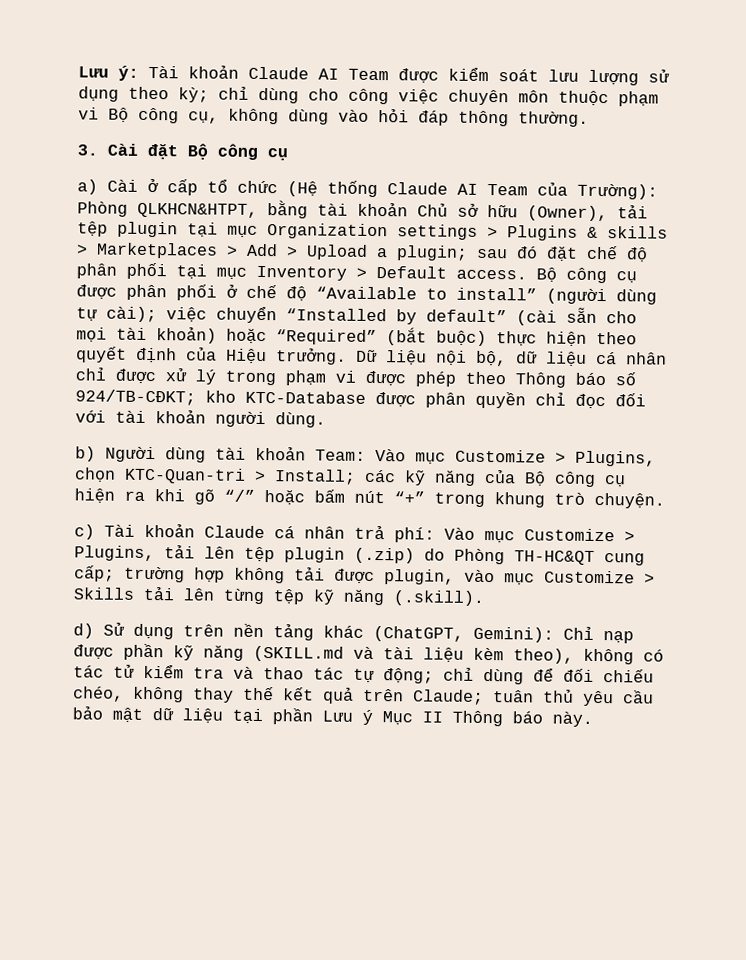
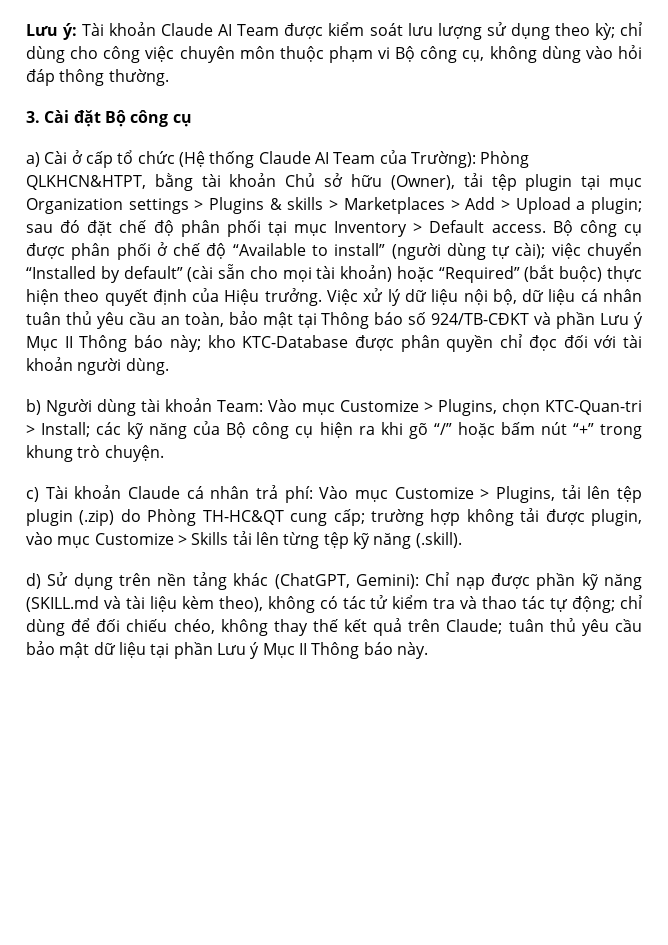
- Dữ liệu nội bộ, dữ liệu cá nhân chỉ được xử lý trong phạm vi được phép theo Thông báo số 924/TB-CĐKT; kho KTC-Database được phân quyền chỉ đọc đối với tài khoản người dùng.
+ Việc xử lý dữ liệu nội bộ, dữ liệu cá nhân tuân thủ yêu cầu an toàn, bảo mật tại Thông báo số 924/TB-CĐKT và phần Lưu ý Mục II Thông báo này; kho KTC-Database được phân quyền chỉ đọc đối với tài khoản người dùng.

